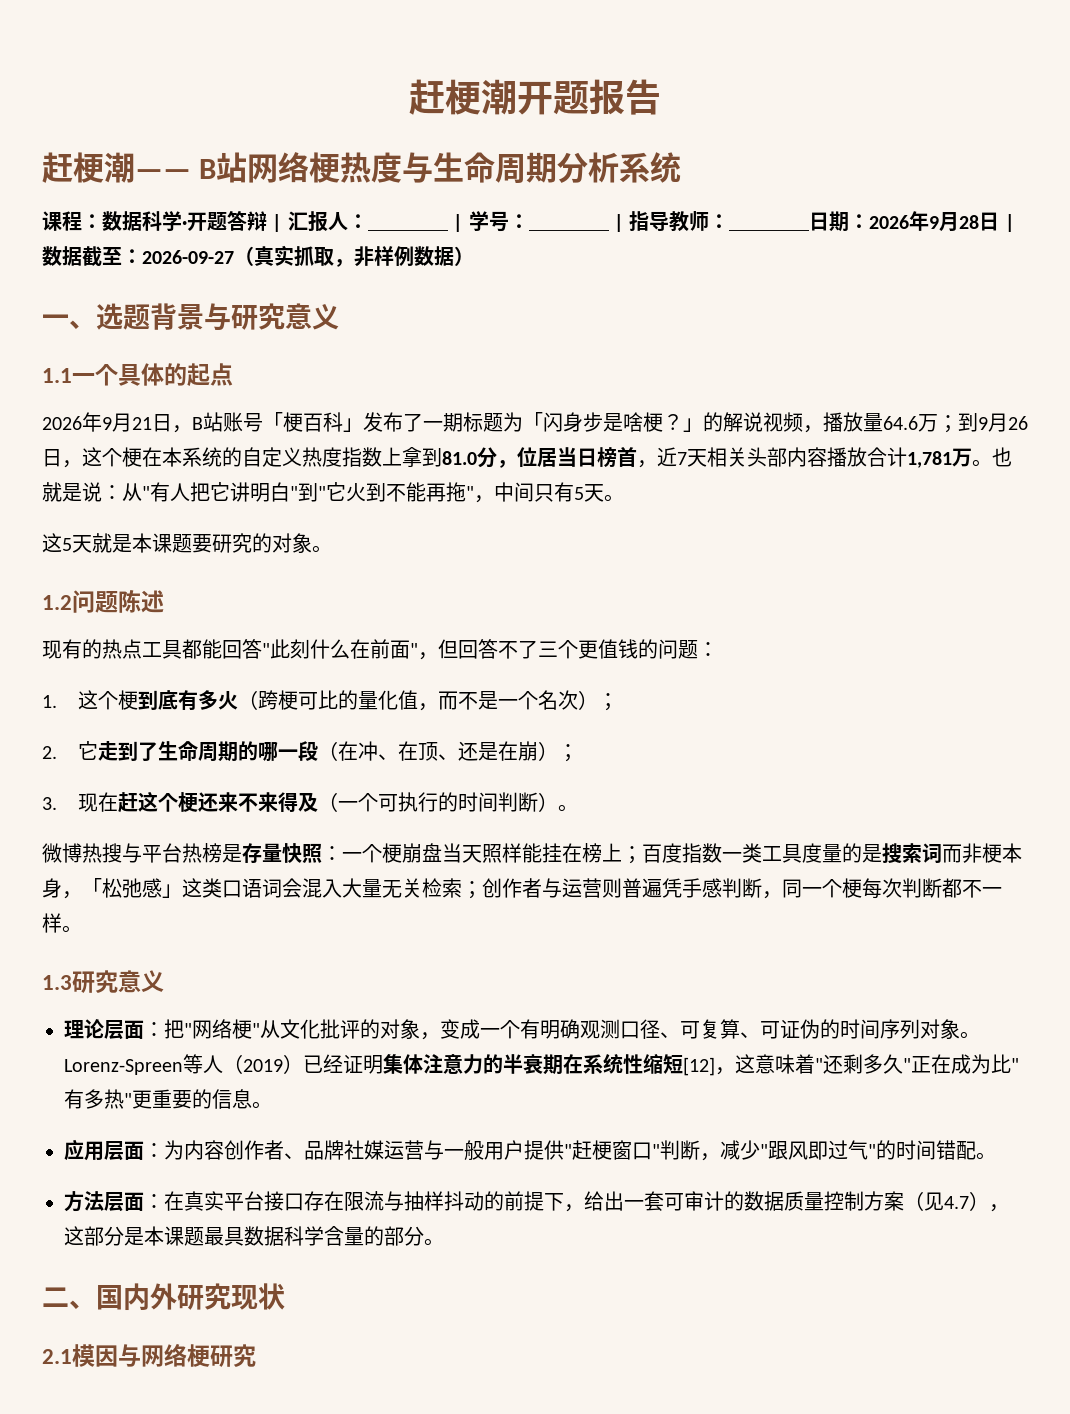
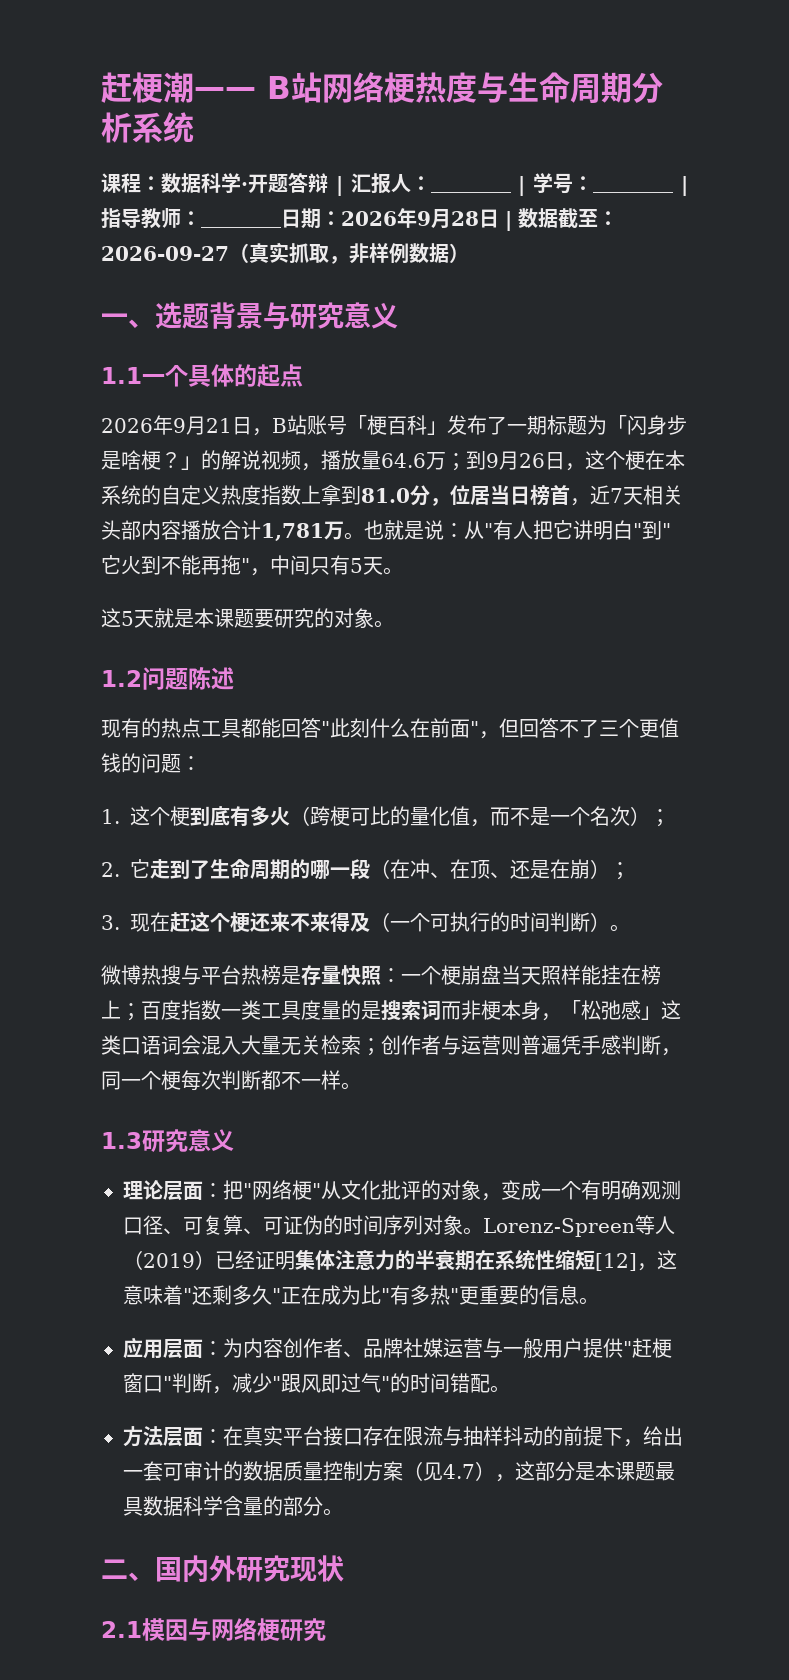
- 赶梗潮开题报告

